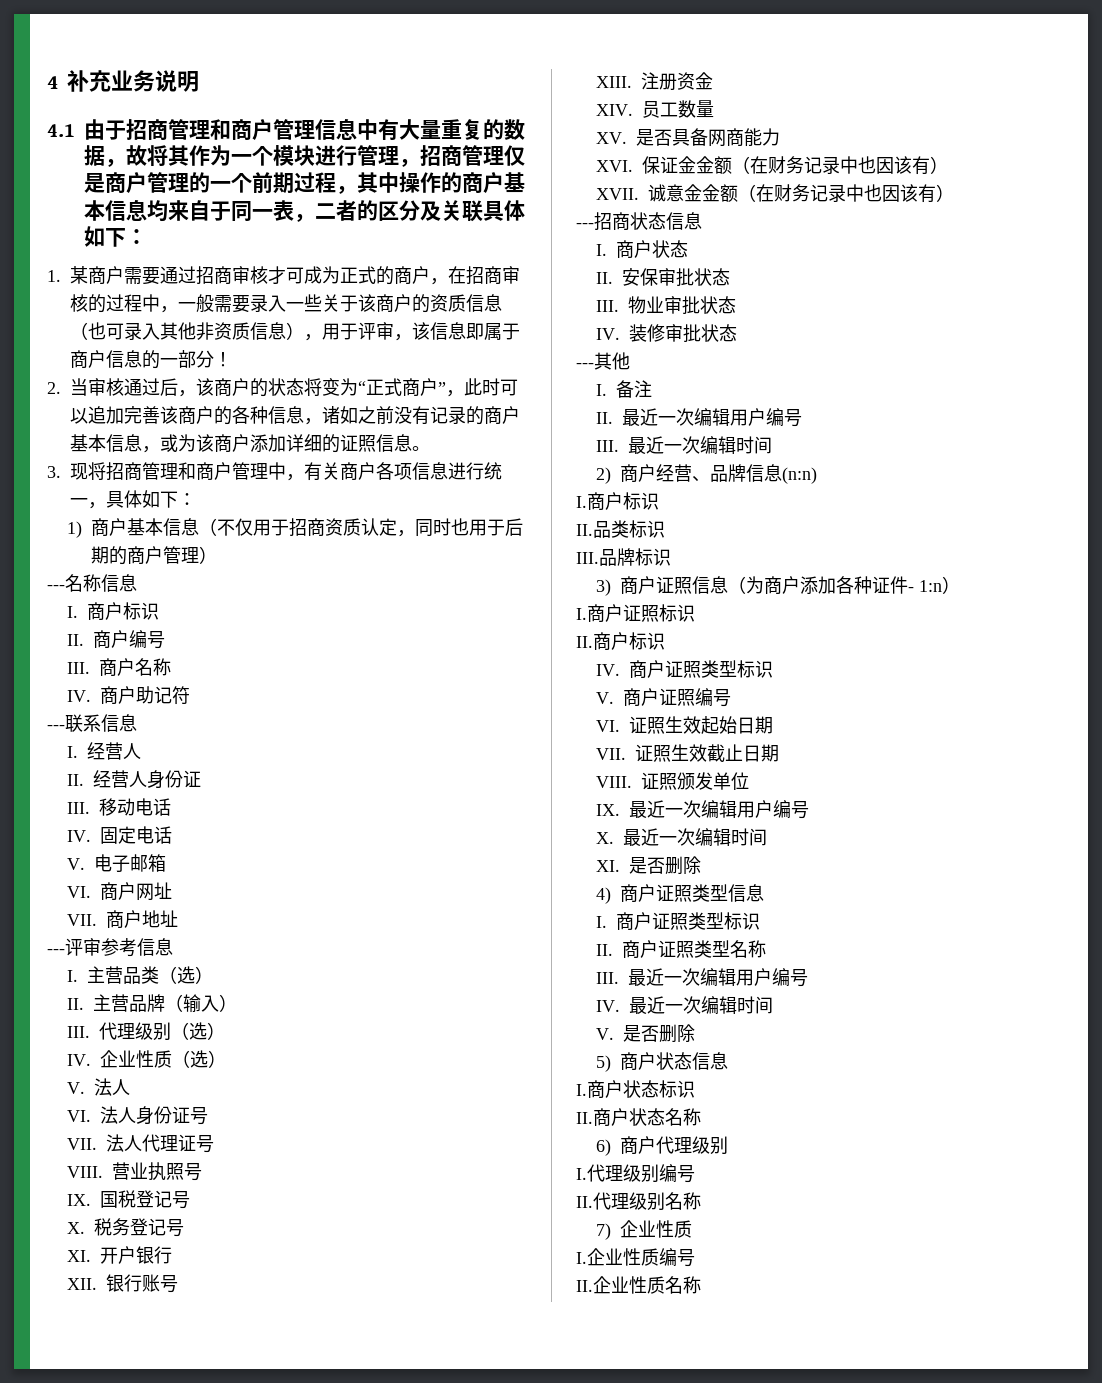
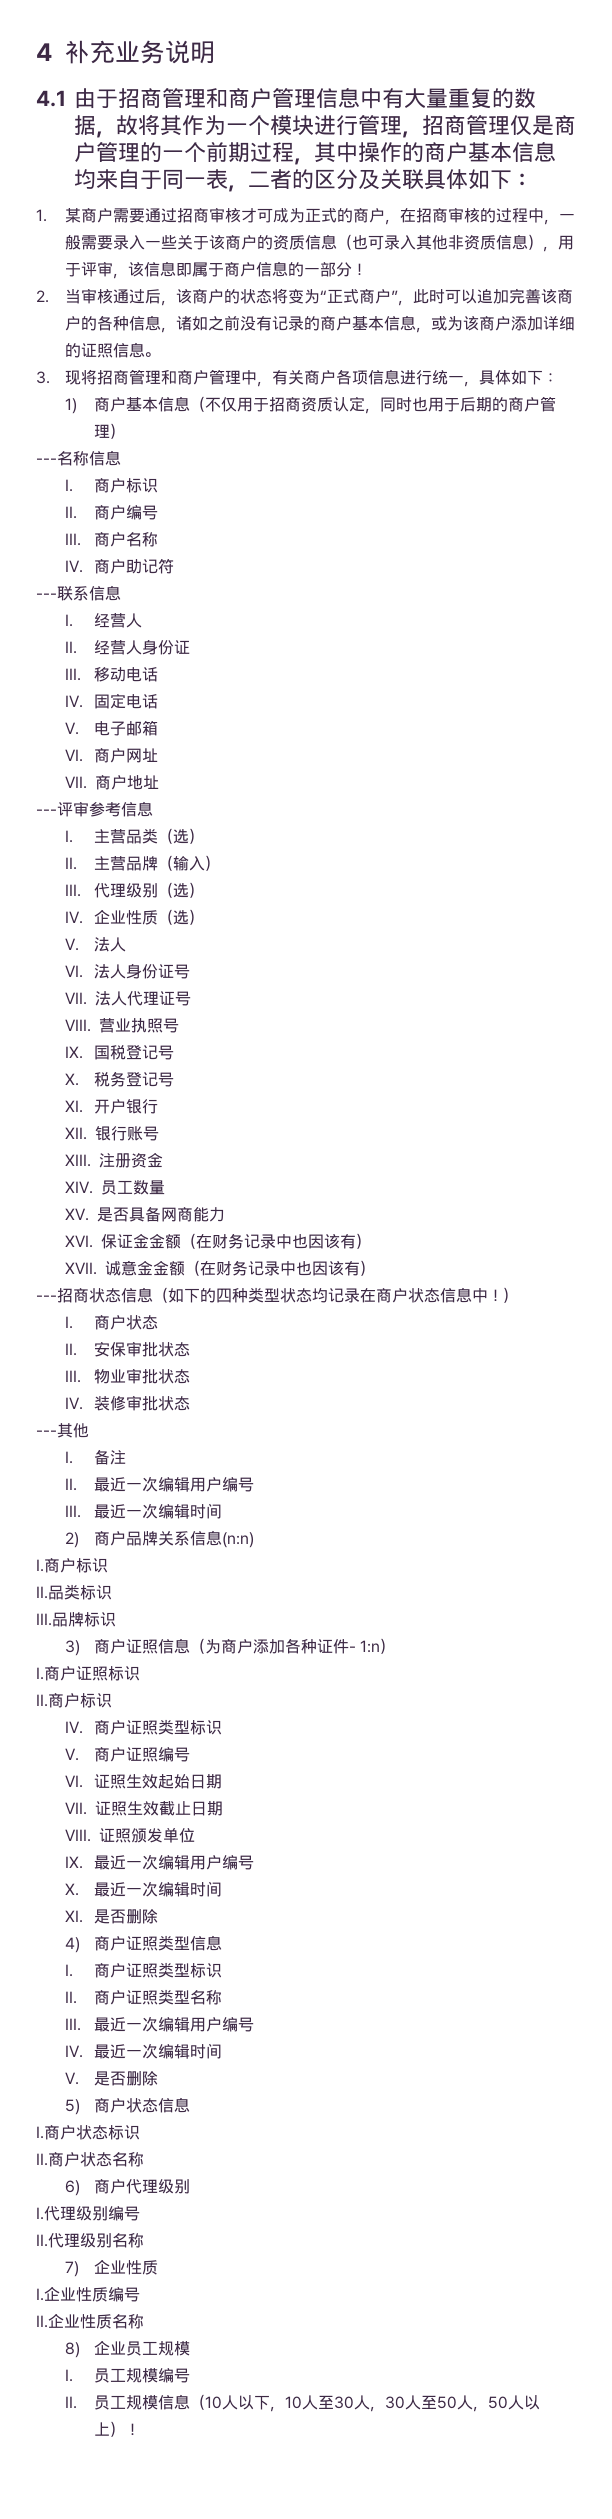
- ---招商状态信息
+ ---招商状态信息（如下的四种类型状态均记录在商户状态信息中！）
- 2)商户经营、品牌信息(n:n)
+ 2)商户品牌关系信息(n:n)
+ 8)企业员工规模
+ I.员工规模编号
+ II.员工规模信息（10人以下，10人至30人，30人至50人，50人以上）！

